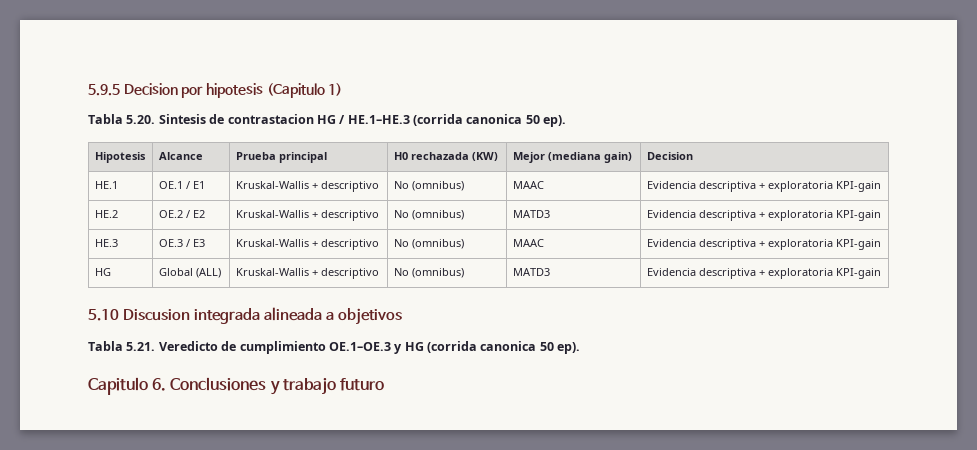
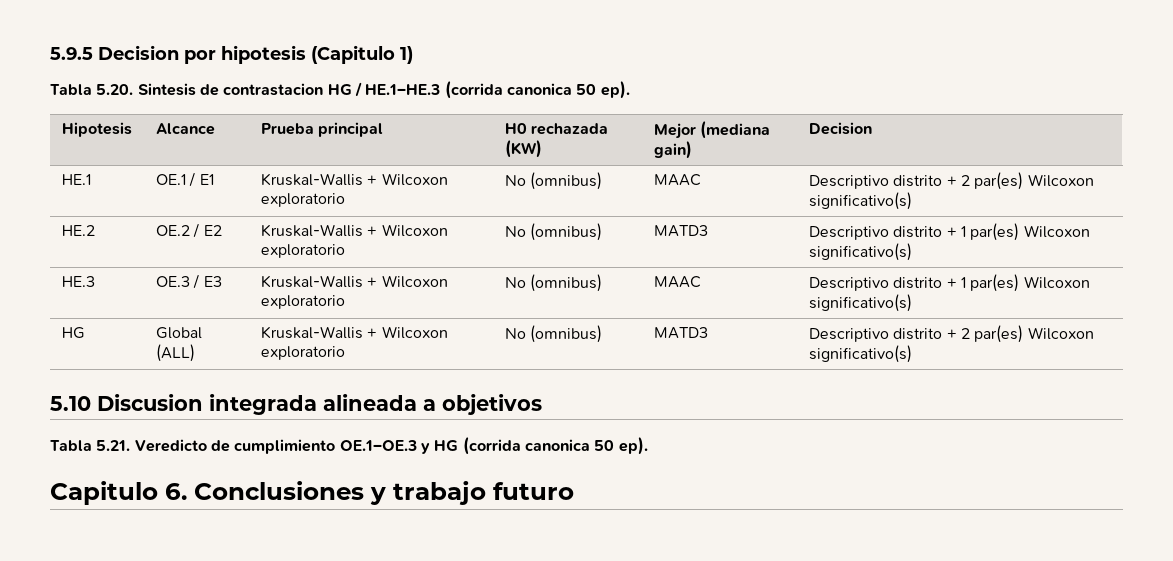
- HE.1 | OE.1 / E1 | Kruskal-Wallis + descriptivo | No (omnibus) | MAAC | Evidencia descriptiva + exploratoria KPI-gain
+ HE.1 | OE.1 / E1 | Kruskal-Wallis + Wilcoxon exploratorio | No (omnibus) | MAAC | Descriptivo distrito + 2 par(es) Wilcoxon significativo(s)
- HE.2 | OE.2 / E2 | Kruskal-Wallis + descriptivo | No (omnibus) | MATD3 | Evidencia descriptiva + exploratoria KPI-gain
+ HE.2 | OE.2 / E2 | Kruskal-Wallis + Wilcoxon exploratorio | No (omnibus) | MATD3 | Descriptivo distrito + 1 par(es) Wilcoxon significativo(s)
- HE.3 | OE.3 / E3 | Kruskal-Wallis + descriptivo | No (omnibus) | MAAC | Evidencia descriptiva + exploratoria KPI-gain
+ HE.3 | OE.3 / E3 | Kruskal-Wallis + Wilcoxon exploratorio | No (omnibus) | MAAC | Descriptivo distrito + 1 par(es) Wilcoxon significativo(s)
- HG | Global (ALL) | Kruskal-Wallis + descriptivo | No (omnibus) | MATD3 | Evidencia descriptiva + exploratoria KPI-gain
+ HG | Global (ALL) | Kruskal-Wallis + Wilcoxon exploratorio | No (omnibus) | MATD3 | Descriptivo distrito + 2 par(es) Wilcoxon significativo(s)

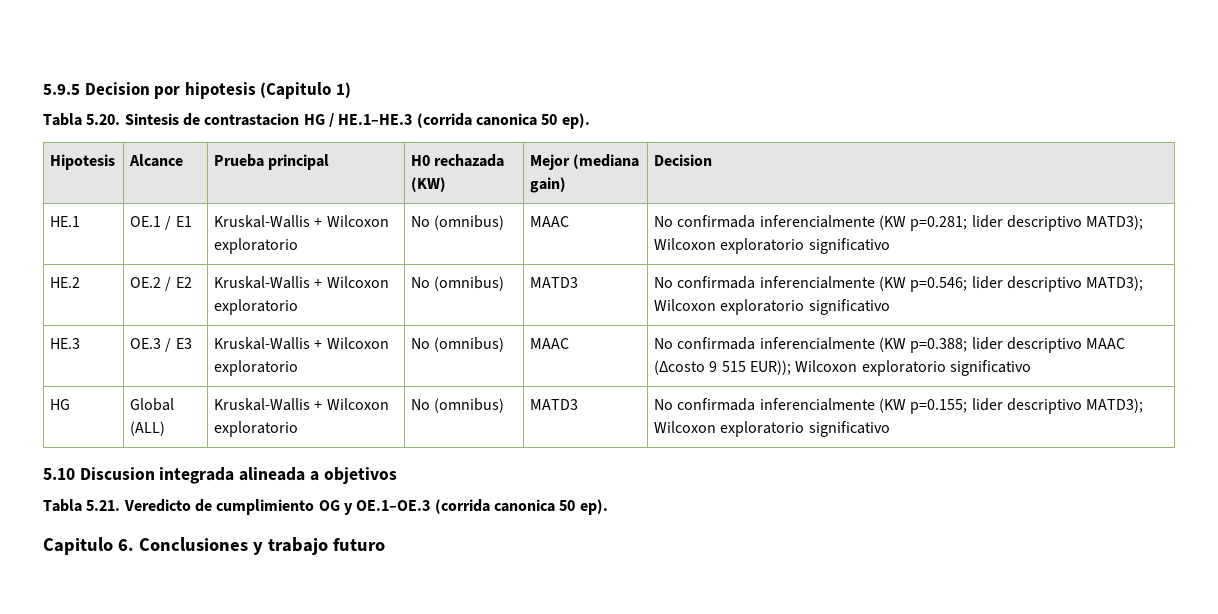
- HE.1 | OE.1 / E1 | Kruskal-Wallis + Wilcoxon exploratorio | No (omnibus) | MAAC | Descriptivo distrito + 2 par(es) Wilcoxon significativo(s)
+ HE.1 | OE.1 / E1 | Kruskal-Wallis + Wilcoxon exploratorio | No (omnibus) | MAAC | No confirmada inferencialmente (KW p=0.281; lider descriptivo MATD3); Wilcoxon exploratorio significativo
- HE.2 | OE.2 / E2 | Kruskal-Wallis + Wilcoxon exploratorio | No (omnibus) | MATD3 | Descriptivo distrito + 1 par(es) Wilcoxon significativo(s)
+ HE.2 | OE.2 / E2 | Kruskal-Wallis + Wilcoxon exploratorio | No (omnibus) | MATD3 | No confirmada inferencialmente (KW p=0.546; lider descriptivo MATD3); Wilcoxon exploratorio significativo
- HE.3 | OE.3 / E3 | Kruskal-Wallis + Wilcoxon exploratorio | No (omnibus) | MAAC | Descriptivo distrito + 1 par(es) Wilcoxon significativo(s)
+ HE.3 | OE.3 / E3 | Kruskal-Wallis + Wilcoxon exploratorio | No (omnibus) | MAAC | No confirmada inferencialmente (KW p=0.388; lider descriptivo MAAC (Δcosto 9 515 EUR)); Wilcoxon exploratorio significativo
- HG | Global (ALL) | Kruskal-Wallis + Wilcoxon exploratorio | No (omnibus) | MATD3 | Descriptivo distrito + 2 par(es) Wilcoxon significativo(s)
+ HG | Global (ALL) | Kruskal-Wallis + Wilcoxon exploratorio | No (omnibus) | MATD3 | No confirmada inferencialmente (KW p=0.155; lider descriptivo MATD3); Wilcoxon exploratorio significativo
- Tabla 5.21. Veredicto de cumplimiento OE.1–OE.3 y HG (corrida canonica 50 ep).
+ Tabla 5.21. Veredicto de cumplimiento OG y OE.1–OE.3 (corrida canonica 50 ep).

